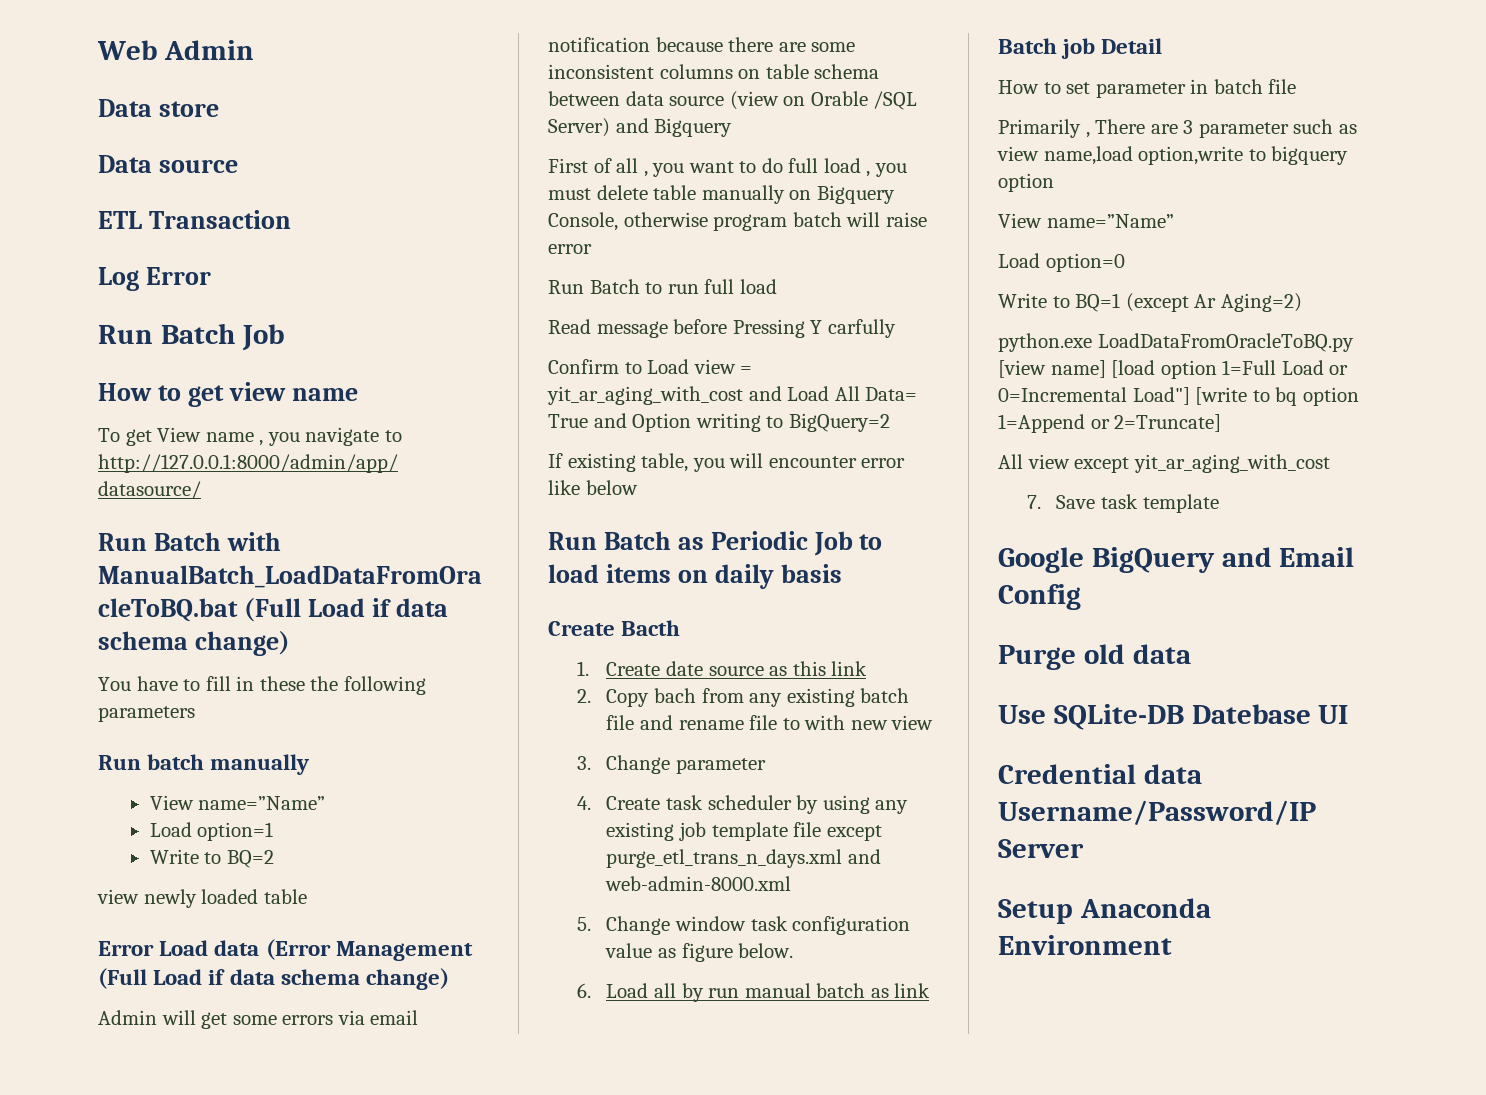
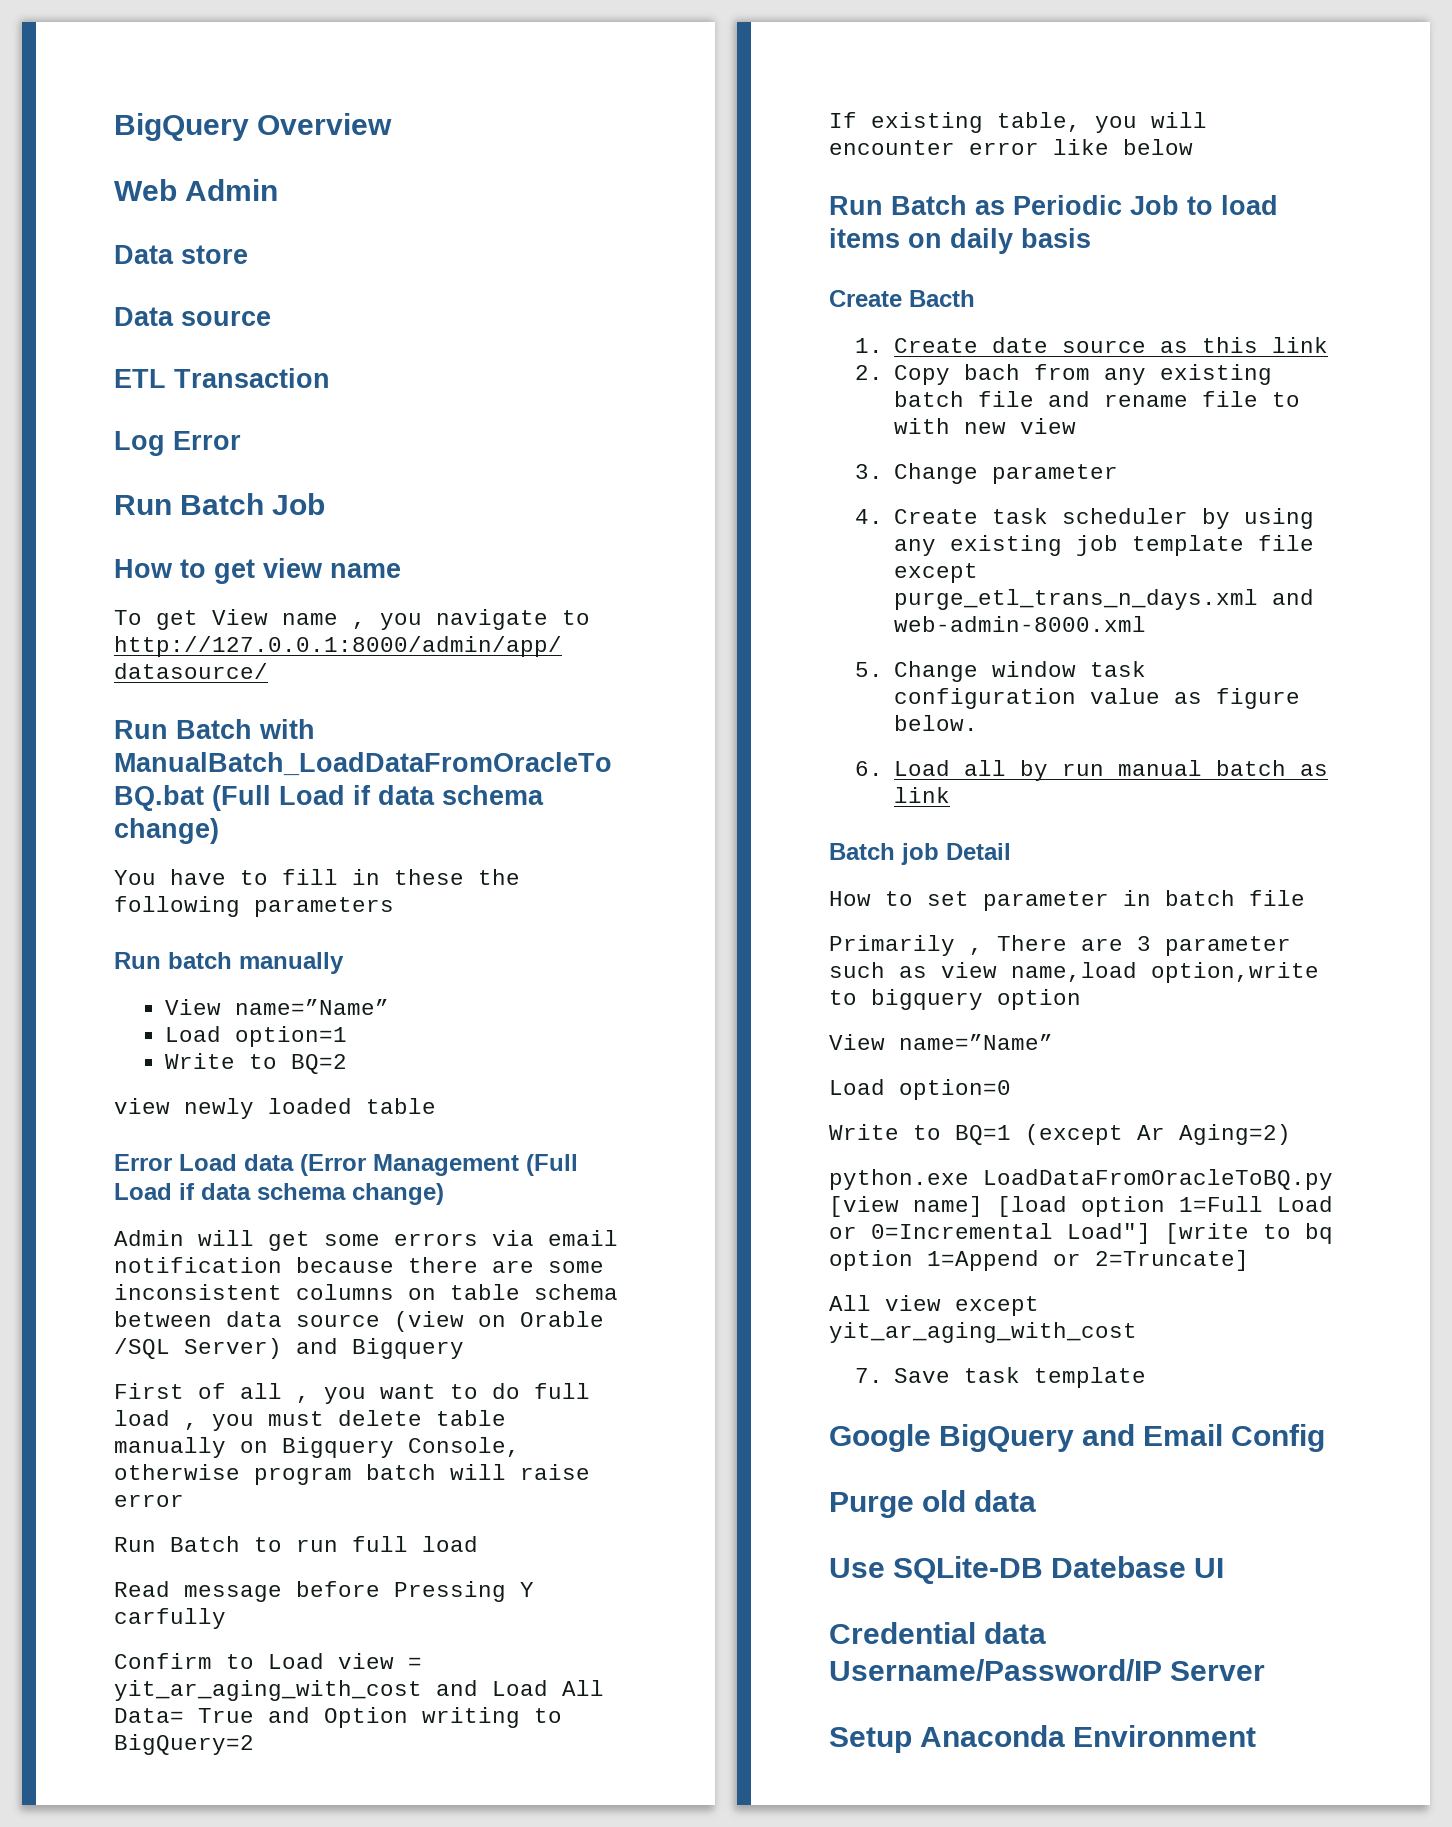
+ BigQuery Overview

